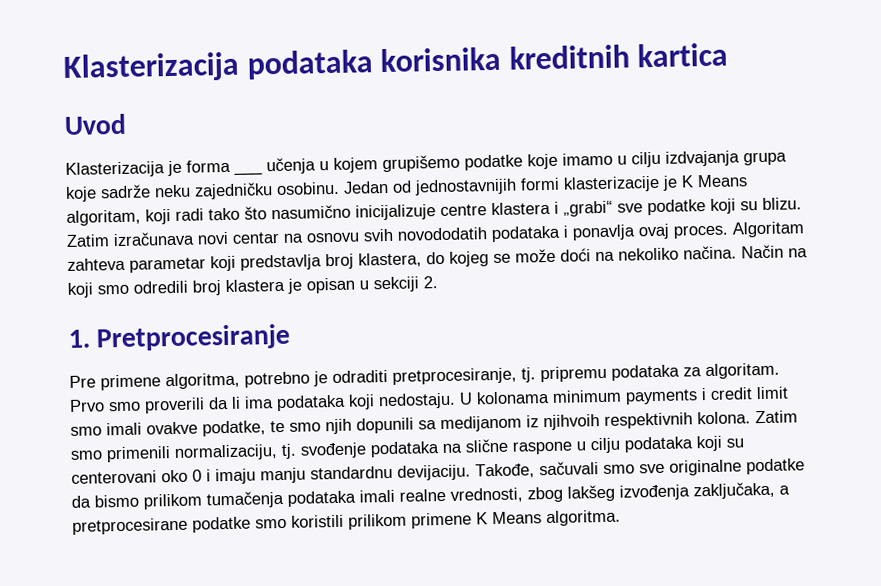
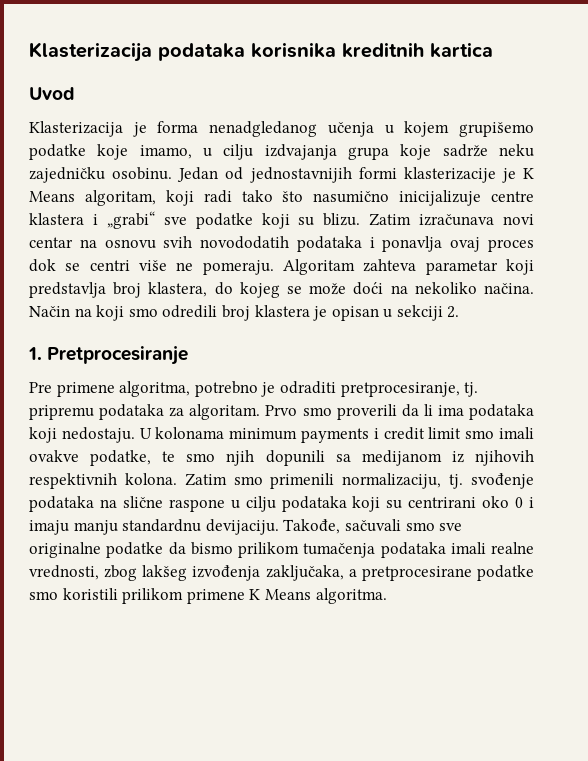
- Klasterizacija je forma ___ učenja u kojem grupišemo podatke koje imamo u cilju izdvajanja grupa koje sadrže neku zajedničku osobinu.
+ Klasterizacija je forma nenadgledanog učenja u kojem grupišemo podatke koje imamo, u cilju izdvajanja grupa koje sadrže neku zajedničku osobinu.
- Zatim izračunava novi centar na osnovu svih novododatih podataka i ponavlja ovaj proces.
+ Zatim izračunava novi centar na osnovu svih novododatih podataka i ponavlja ovaj proces dok se centri više ne pomeraju.
- U kolonama minimum payments i credit limit smo imali ovakve podatke, te smo njih dopunili sa medijanom iz njihvoih respektivnih kolona.
+ U kolonama minimum payments i credit limit smo imali ovakve podatke, te smo njih dopunili sa medijanom iz njihovih respektivnih kolona.
- Zatim smo primenili normalizaciju, tj. svođenje podataka na slične raspone u cilju podataka koji su centerovani oko 0 i imaju manju standardnu devijaciju.
+ Zatim smo primenili normalizaciju, tj. svođenje podataka na slične raspone u cilju podataka koji su centrirani oko 0 i imaju manju standardnu devijaciju.

